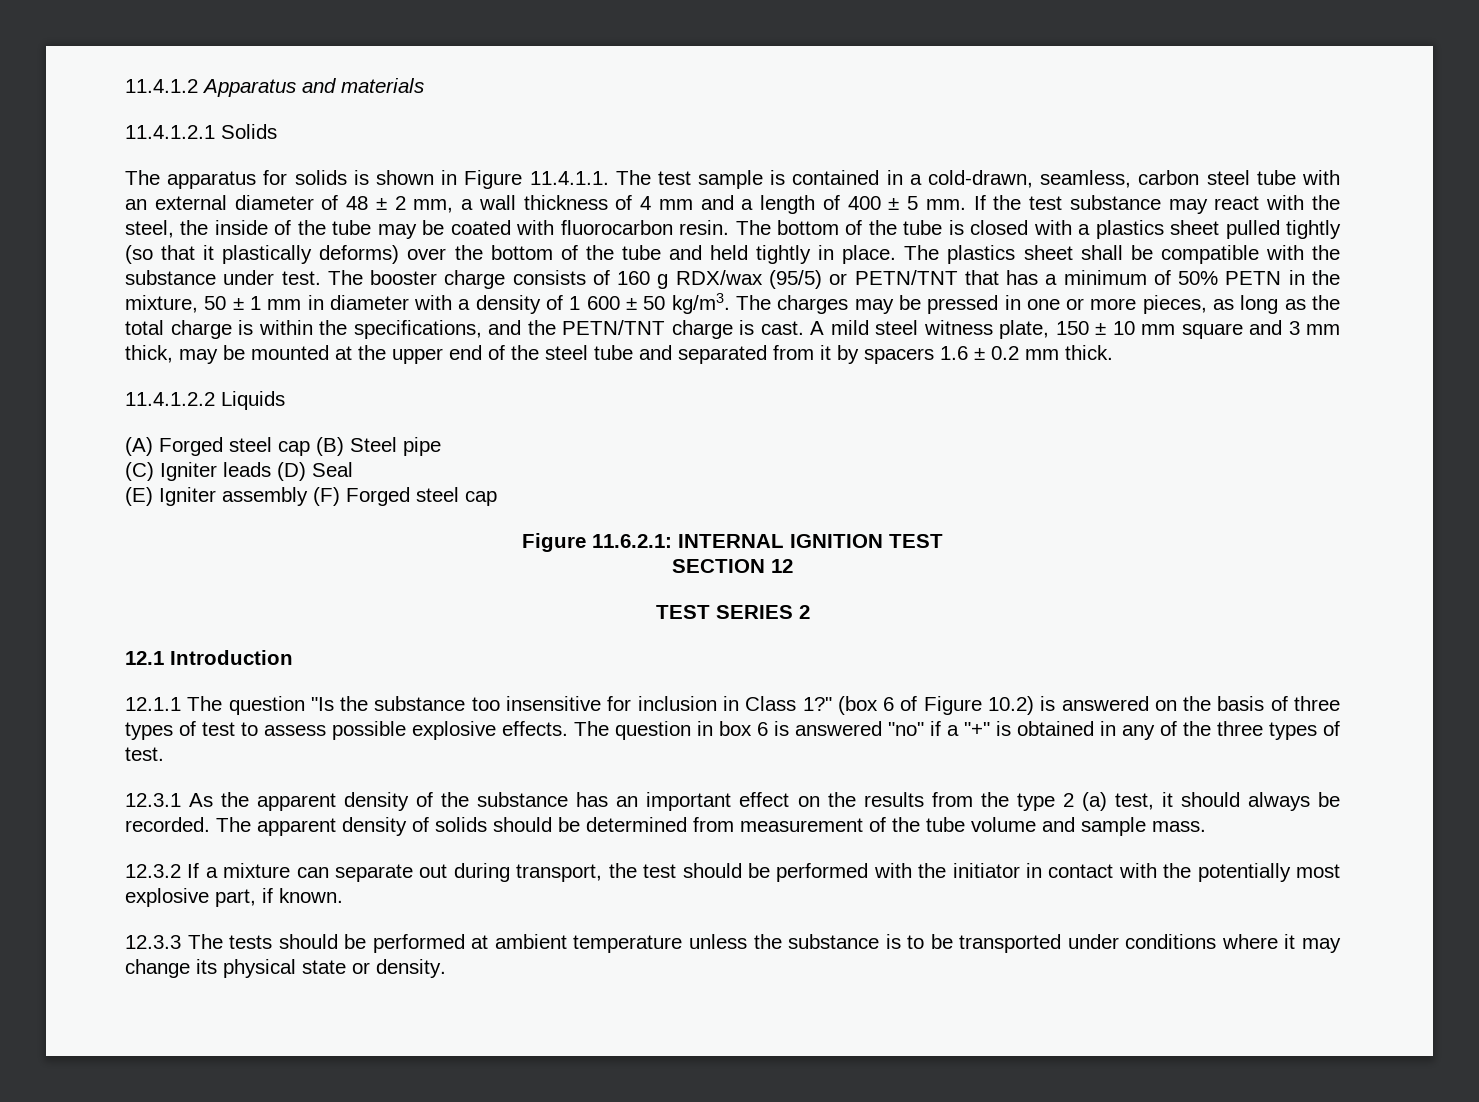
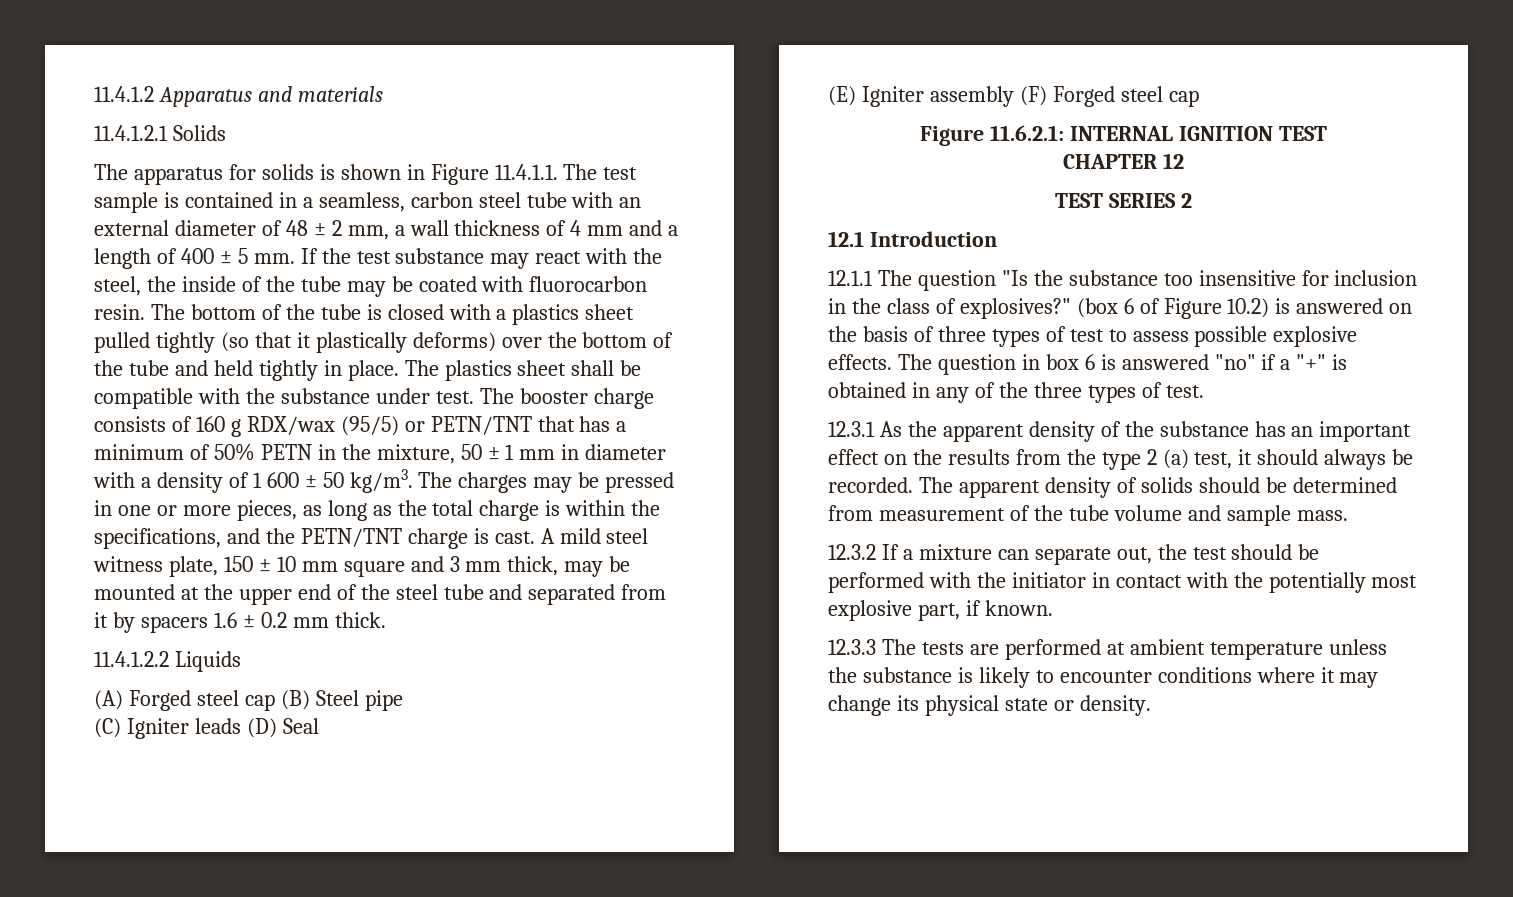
- The apparatus for solids is shown in Figure 11.4.1.1. The test sample is contained in a cold-drawn, seamless, carbon steel tube with an external diameter of 48 ± 2 mm, a wall thickness of 4 mm and a length of 400 ± 5 mm.
+ The apparatus for solids is shown in Figure 11.4.1.1. The test sample is contained in a seamless, carbon steel tube with an external diameter of 48 ± 2 mm, a wall thickness of 4 mm and a length of 400 ± 5 mm.
- SECTION 12
+ CHAPTER 12
- 12.1.1 The question "Is the substance too insensitive for inclusion in Class 1?"
+ 12.1.1 The question "Is the substance too insensitive for inclusion in the class of explosives?"
- 12.3.2 If a mixture can separate out during transport, the test should be performed with the initiator in contact with the potentially most explosive part, if known.
+ 12.3.2 If a mixture can separate out, the test should be performed with the initiator in contact with the potentially most explosive part, if known.
- 12.3.3 The tests should be performed at ambient temperature unless the substance is to be transported under conditions where it may change its physical state or density.
+ 12.3.3 The tests are performed at ambient temperature unless the substance is likely to encounter conditions where it may change its physical state or density.

